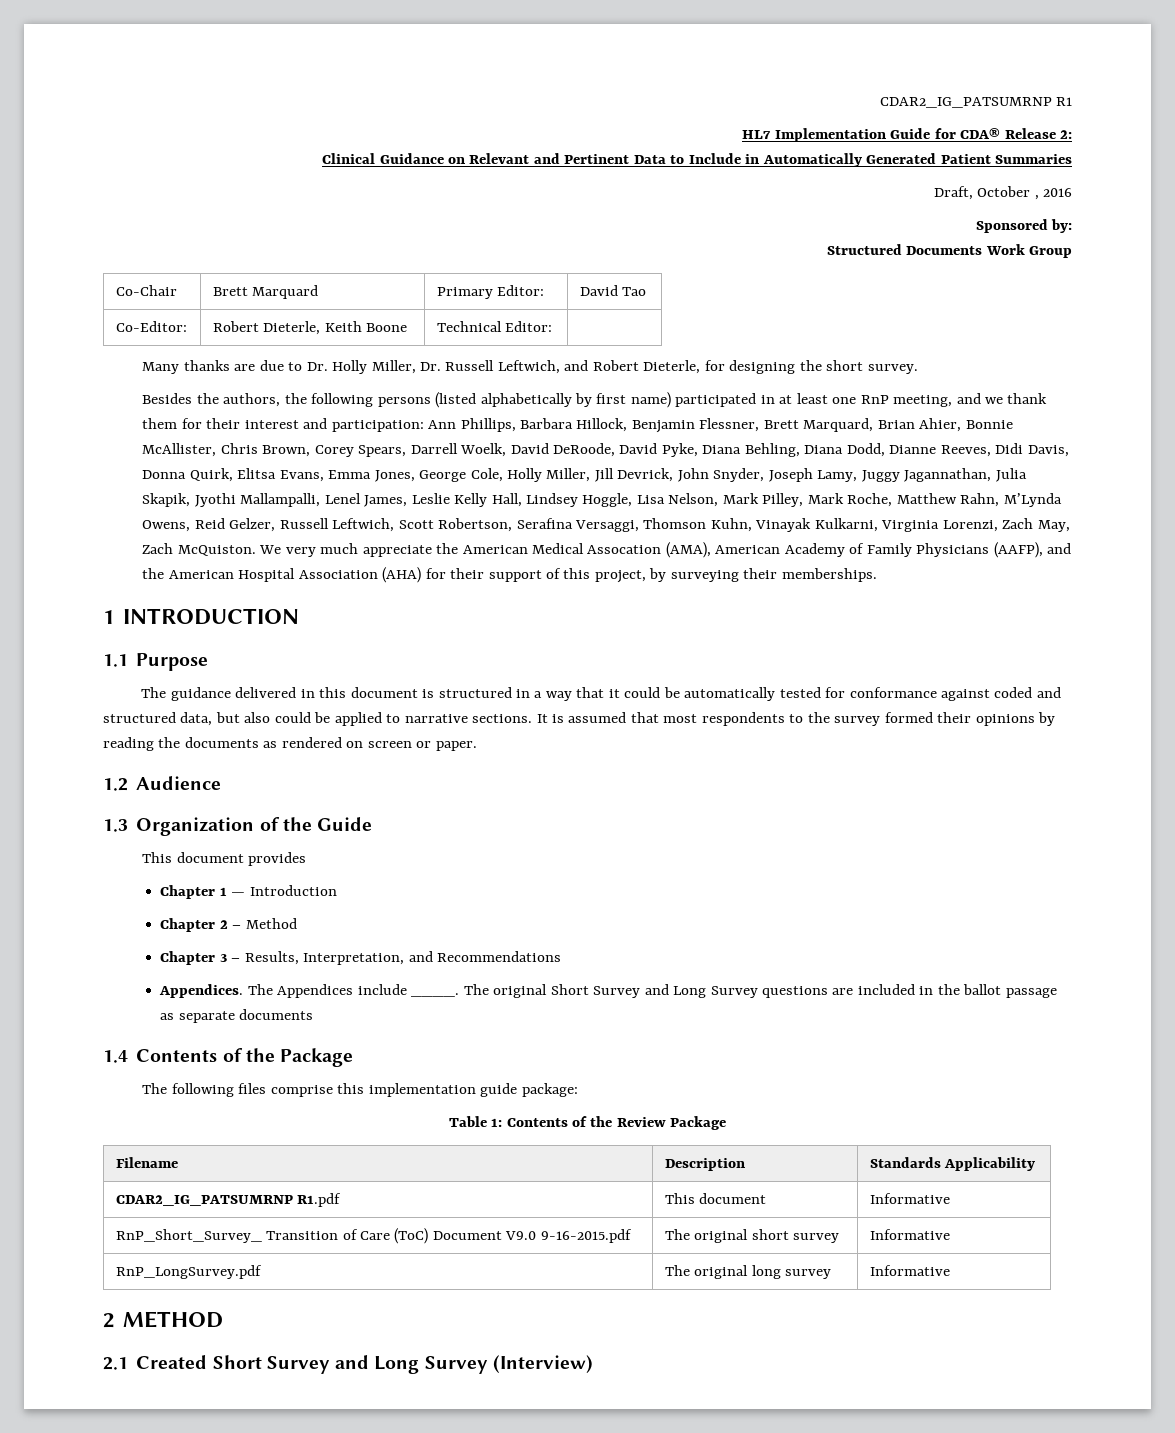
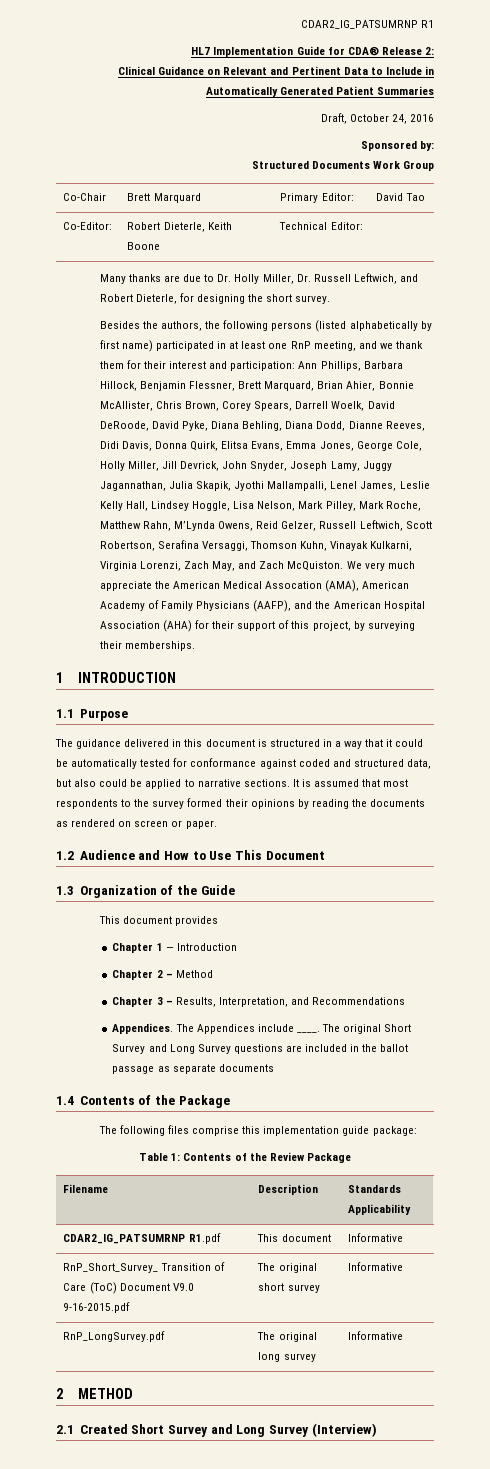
- Draft, October , 2016
+ Draft, October 24, 2016
- Ann Phillips, Barbara Hillock, Benjamin Flessner, Brett Marquard, Brian Ahier, Bonnie McAllister, Chris Brown, Corey Spears, Darrell Woelk, David DeRoode, David Pyke, Diana Behling, Diana Dodd, Dianne Reeves, Didi Davis, Donna Quirk, Elitsa Evans, Emma Jones, George Cole, Holly Miller, Jill Devrick, John Snyder, Joseph Lamy, Juggy Jagannathan, Julia Skapik, Jyothi Mallampalli, Lenel James, Leslie Kelly Hall, Lindsey Hoggle, Lisa Nelson, Mark Pilley, Mark Roche, Matthew Rahn, M’Lynda Owens, Reid Gelzer, Russell Leftwich, Scott Robertson, Serafina Versaggi, Thomson Kuhn, Vinayak Kulkarni, Virginia Lorenzi, Zach May, Zach McQuiston.
+ Ann Phillips, Barbara Hillock, Benjamin Flessner, Brett Marquard, Brian Ahier, Bonnie McAllister, Chris Brown, Corey Spears, Darrell Woelk, David DeRoode, David Pyke, Diana Behling, Diana Dodd, Dianne Reeves, Didi Davis, Donna Quirk, Elitsa Evans, Emma Jones, George Cole, Holly Miller, Jill Devrick, John Snyder, Joseph Lamy, Juggy Jagannathan, Julia Skapik, Jyothi Mallampalli, Lenel James, Leslie Kelly Hall, Lindsey Hoggle, Lisa Nelson, Mark Pilley, Mark Roche, Matthew Rahn, M’Lynda Owens, Reid Gelzer, Russell Leftwich, Scott Robertson, Serafina Versaggi, Thomson Kuhn, Vinayak Kulkarni, Virginia Lorenzi, Zach May, and Zach McQuiston.
- 1.2 Audience
+ 1.2 Audience and How to Use This Document

